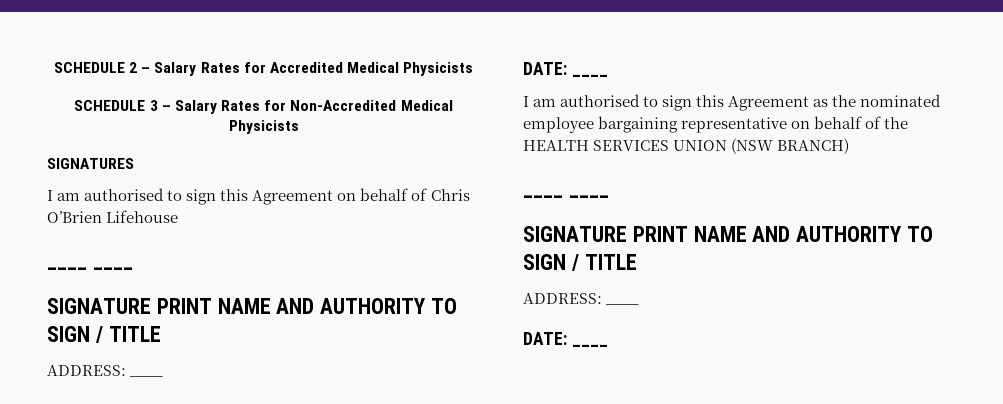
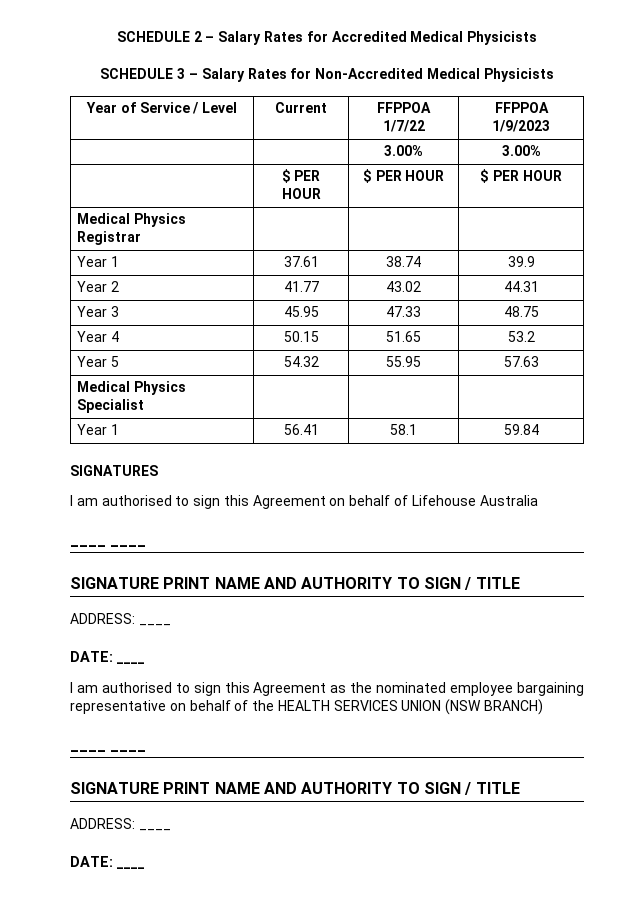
+ Year of Service / Level | Current | FFPPOA 1/7/22 | FFPPOA 1/9/2023
+ | | 3.00% | 3.00%
+ | $ PER HOUR | $ PER HOUR | $ PER HOUR
+ Medical Physics Registrar | | |
+ Year 1 | 37.61 | 38.74 | 39.9
+ Year 2 | 41.77 | 43.02 | 44.31
+ Year 3 | 45.95 | 47.33 | 48.75
+ Year 4 | 50.15 | 51.65 | 53.2
+ Year 5 | 54.32 | 55.95 | 57.63
+ Medical Physics Specialist | | |
+ Year 1 | 56.41 | 58.1 | 59.84
- I am authorised to sign this Agreement on behalf of Chris O’Brien Lifehouse
+ I am authorised to sign this Agreement on behalf of Lifehouse Australia

